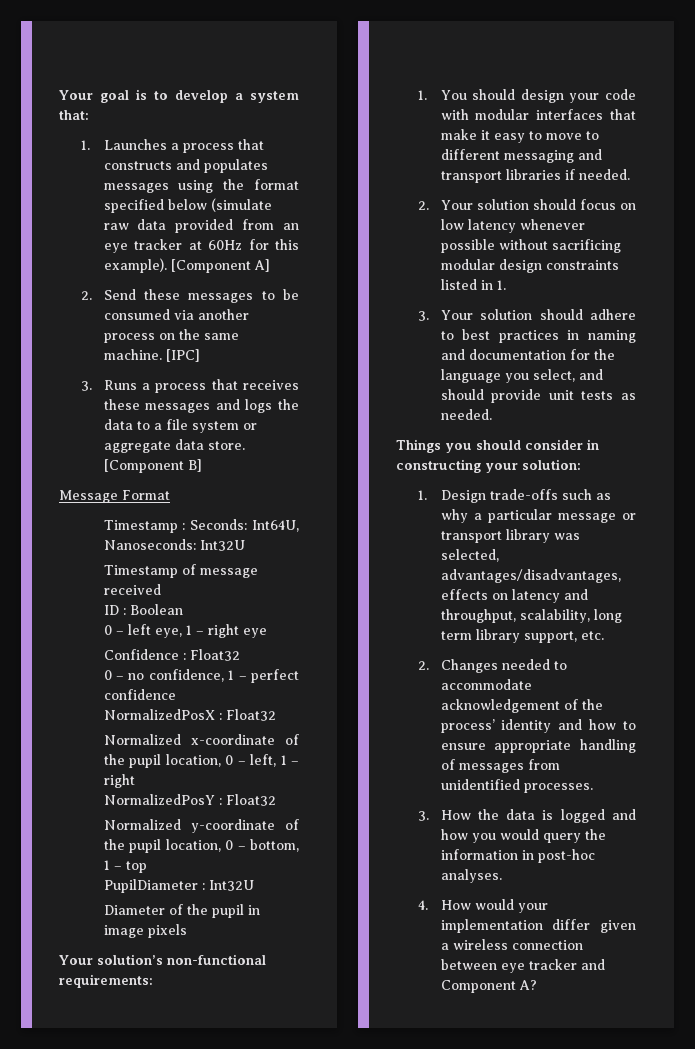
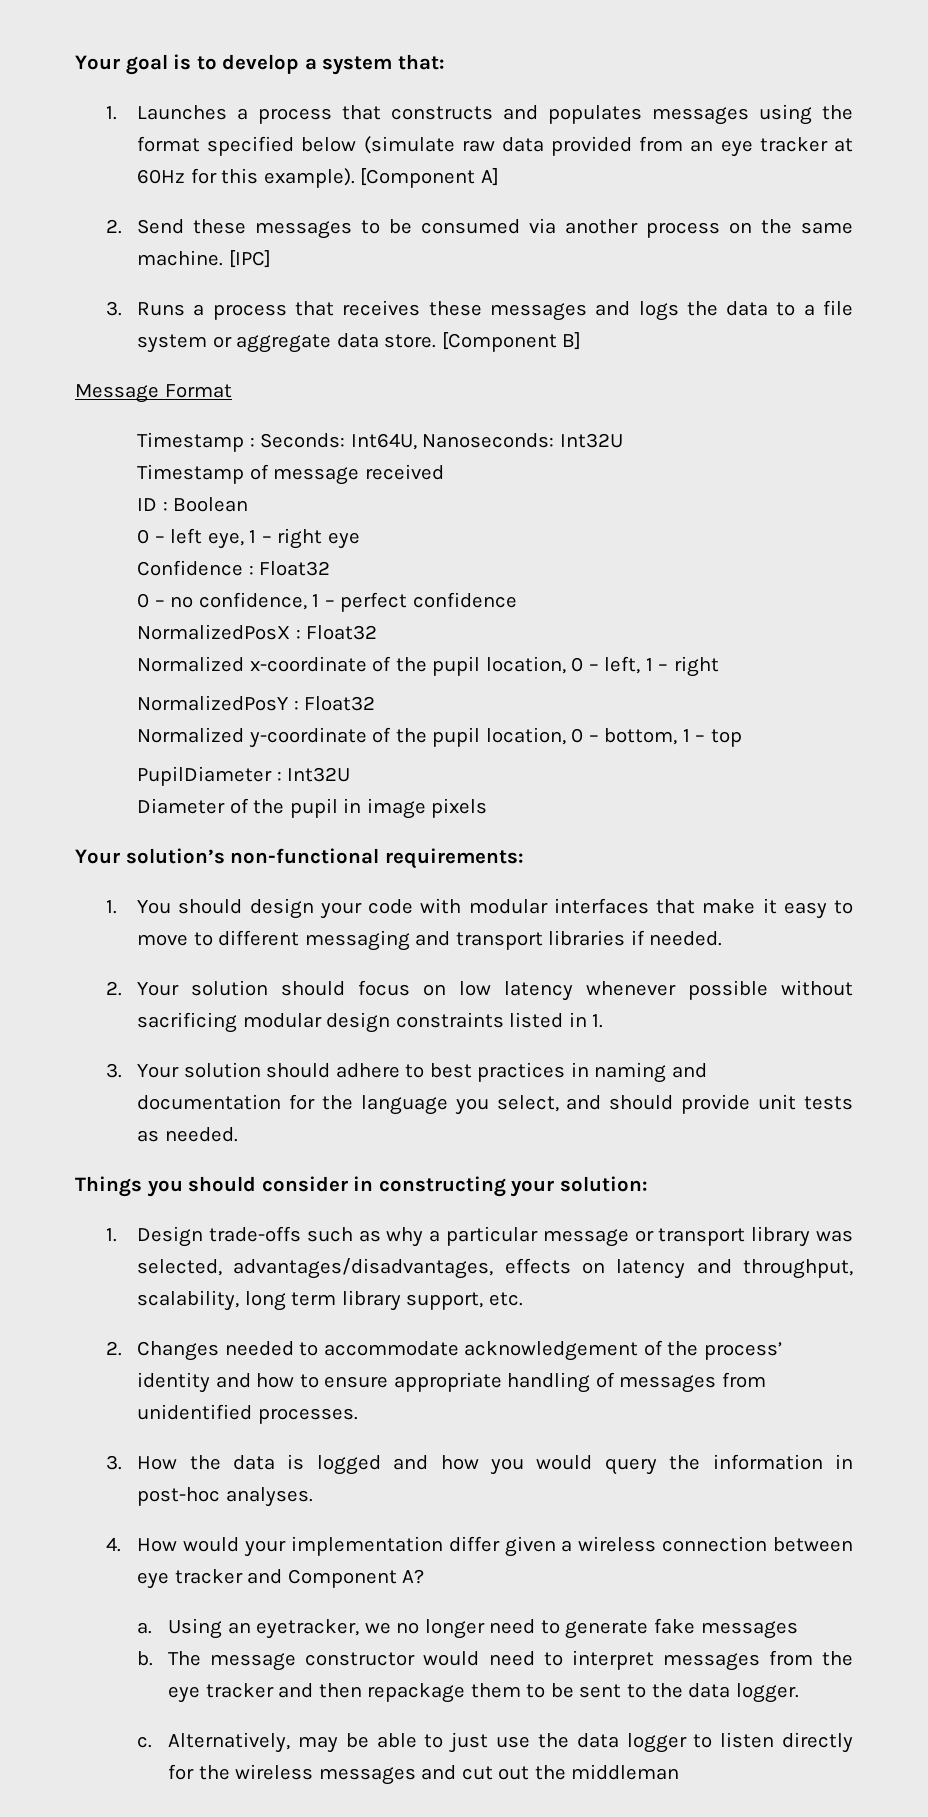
+ a. Using an eyetracker, we no longer need to generate fake messages
+ b. The message constructor would need to interpret messages from the eye tracker and then repackage them to be sent to the data logger.
+ c. Alternatively, may be able to just use the data logger to listen directly for the wireless messages and cut out the middleman

